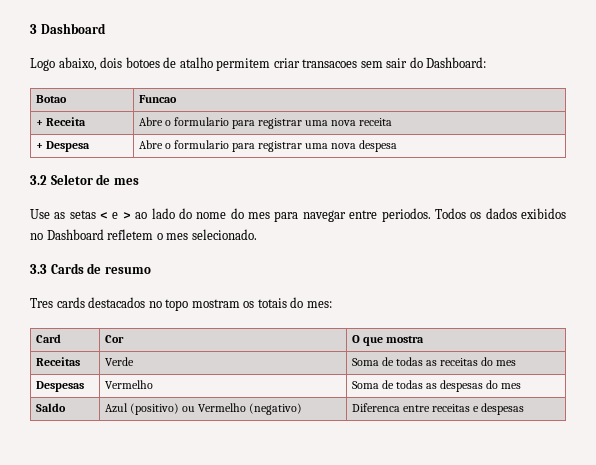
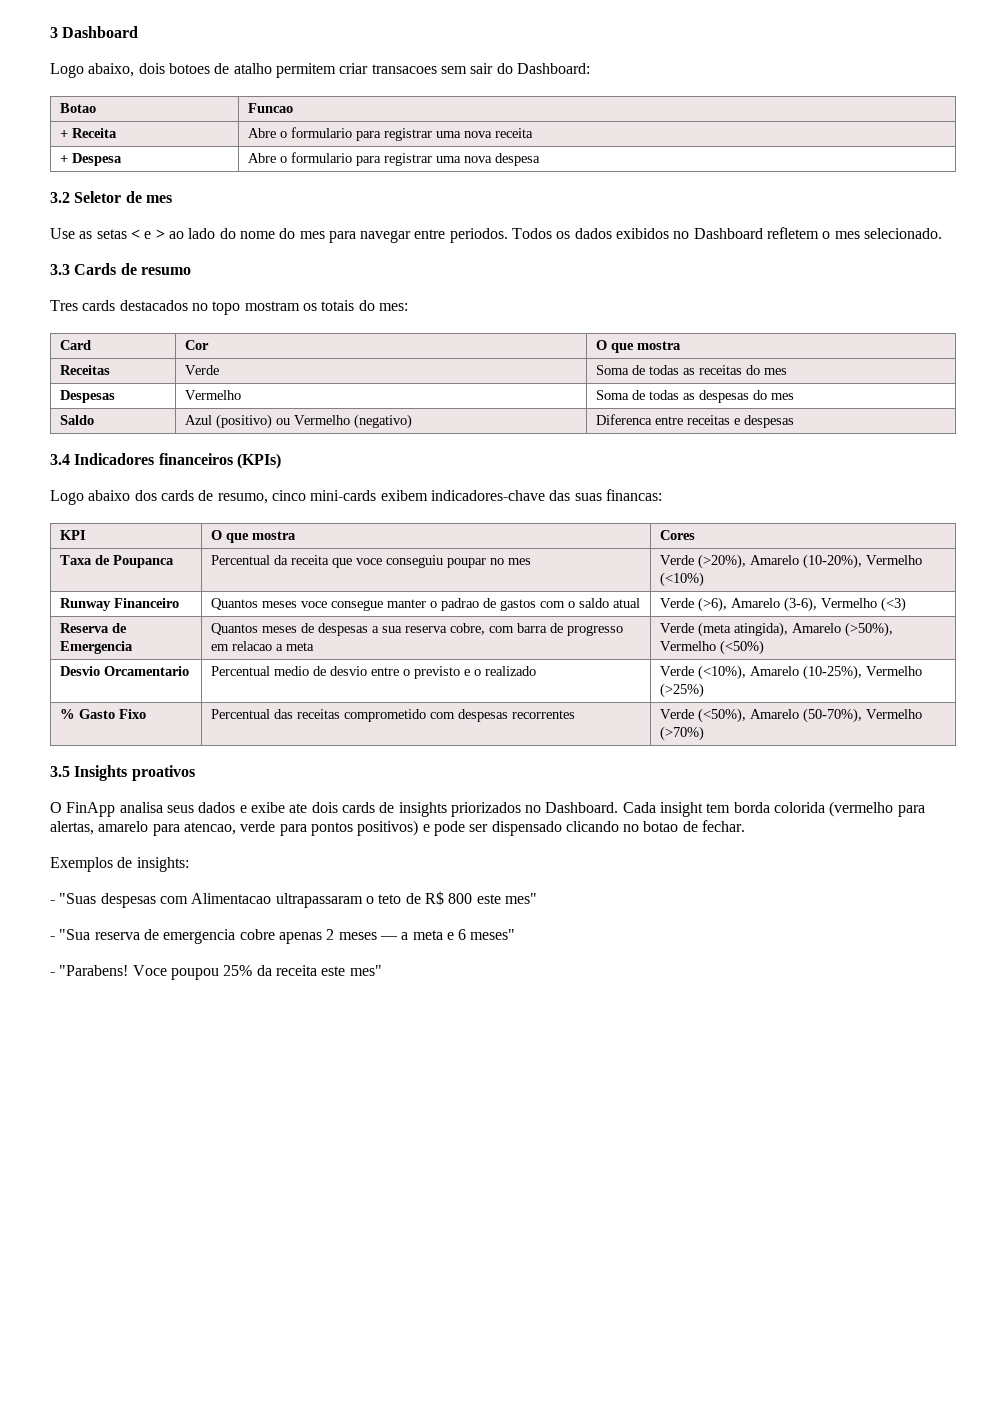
+ 3.4 Indicadores financeiros (KPIs)
+ Logo abaixo dos cards de resumo, cinco mini-cards exibem indicadores-chave das suas financas:
+ KPI | O que mostra | Cores
+ Taxa de Poupanca | Percentual da receita que voce conseguiu poupar no mes | Verde (>20%), Amarelo (10-20%), Vermelho (<10%)
+ Runway Financeiro | Quantos meses voce consegue manter o padrao de gastos com o saldo atual | Verde (>6), Amarelo (3-6), Vermelho (<3)
+ Reserva de Emergencia | Quantos meses de despesas a sua reserva cobre, com barra de progresso em relacao a meta | Verde (meta atingida), Amarelo (>50%), Vermelho (<50%)
+ Desvio Orcamentario | Percentual medio de desvio entre o previsto e o realizado | Verde (<10%), Amarelo (10-25%), Vermelho (>25%)
+ % Gasto Fixo | Percentual das receitas comprometido com despesas recorrentes | Verde (<50%), Amarelo (50-70%), Vermelho (>70%)
+ 3.5 Insights proativos
+ O FinApp analisa seus dados e exibe ate dois cards de insights priorizados no Dashboard. Cada insight tem borda colorida (vermelho para alertas, amarelo para atencao, verde para pontos positivos) e pode ser dispensado clicando no botao de fechar.
+ Exemplos de insights:
+ - "Suas despesas com Alimentacao ultrapassaram o teto de R$ 800 este mes"
+ - "Sua reserva de emergencia cobre apenas 2 meses — a meta e 6 meses"
+ - "Parabens! Voce poupou 25% da receita este mes"

